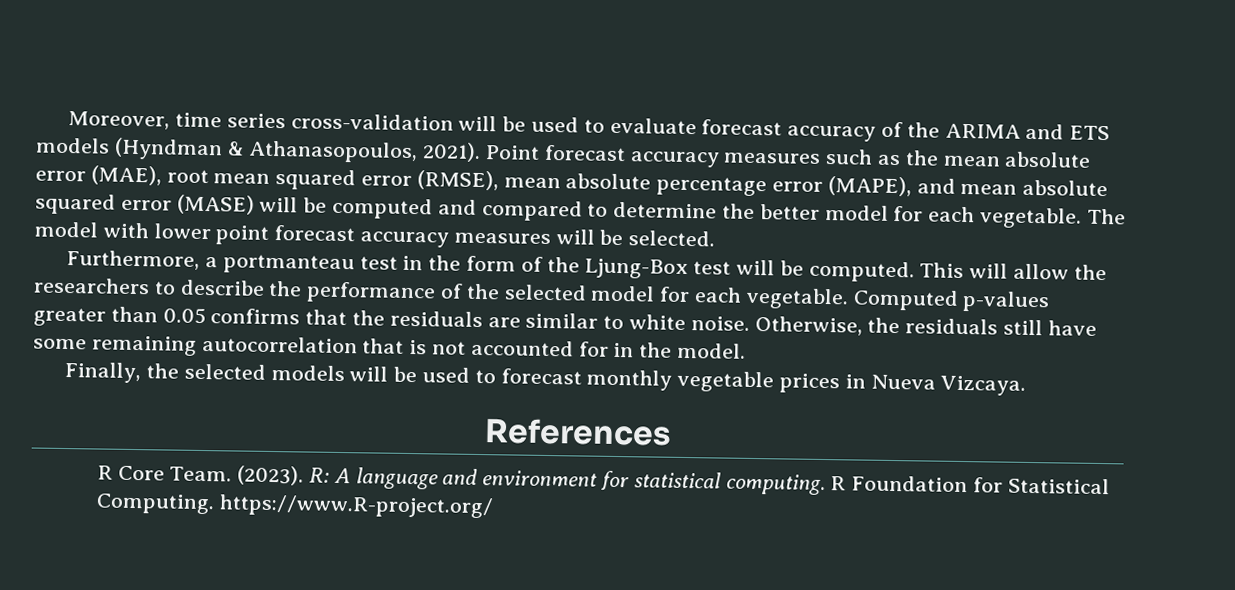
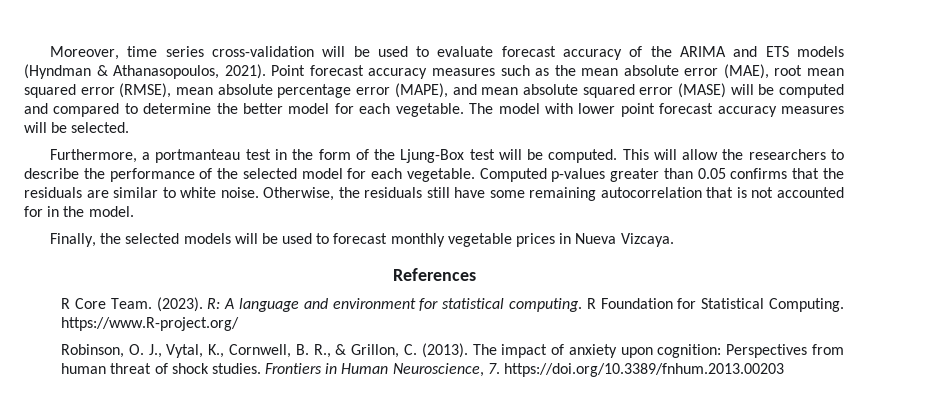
+ Robinson, O. J., Vytal, K., Cornwell, B. R., & Grillon, C. (2013). The impact of anxiety upon cognition: Perspectives from human threat of shock studies. Frontiers in Human Neuroscience, 7. https://doi.org/10.3389/fnhum.2013.00203

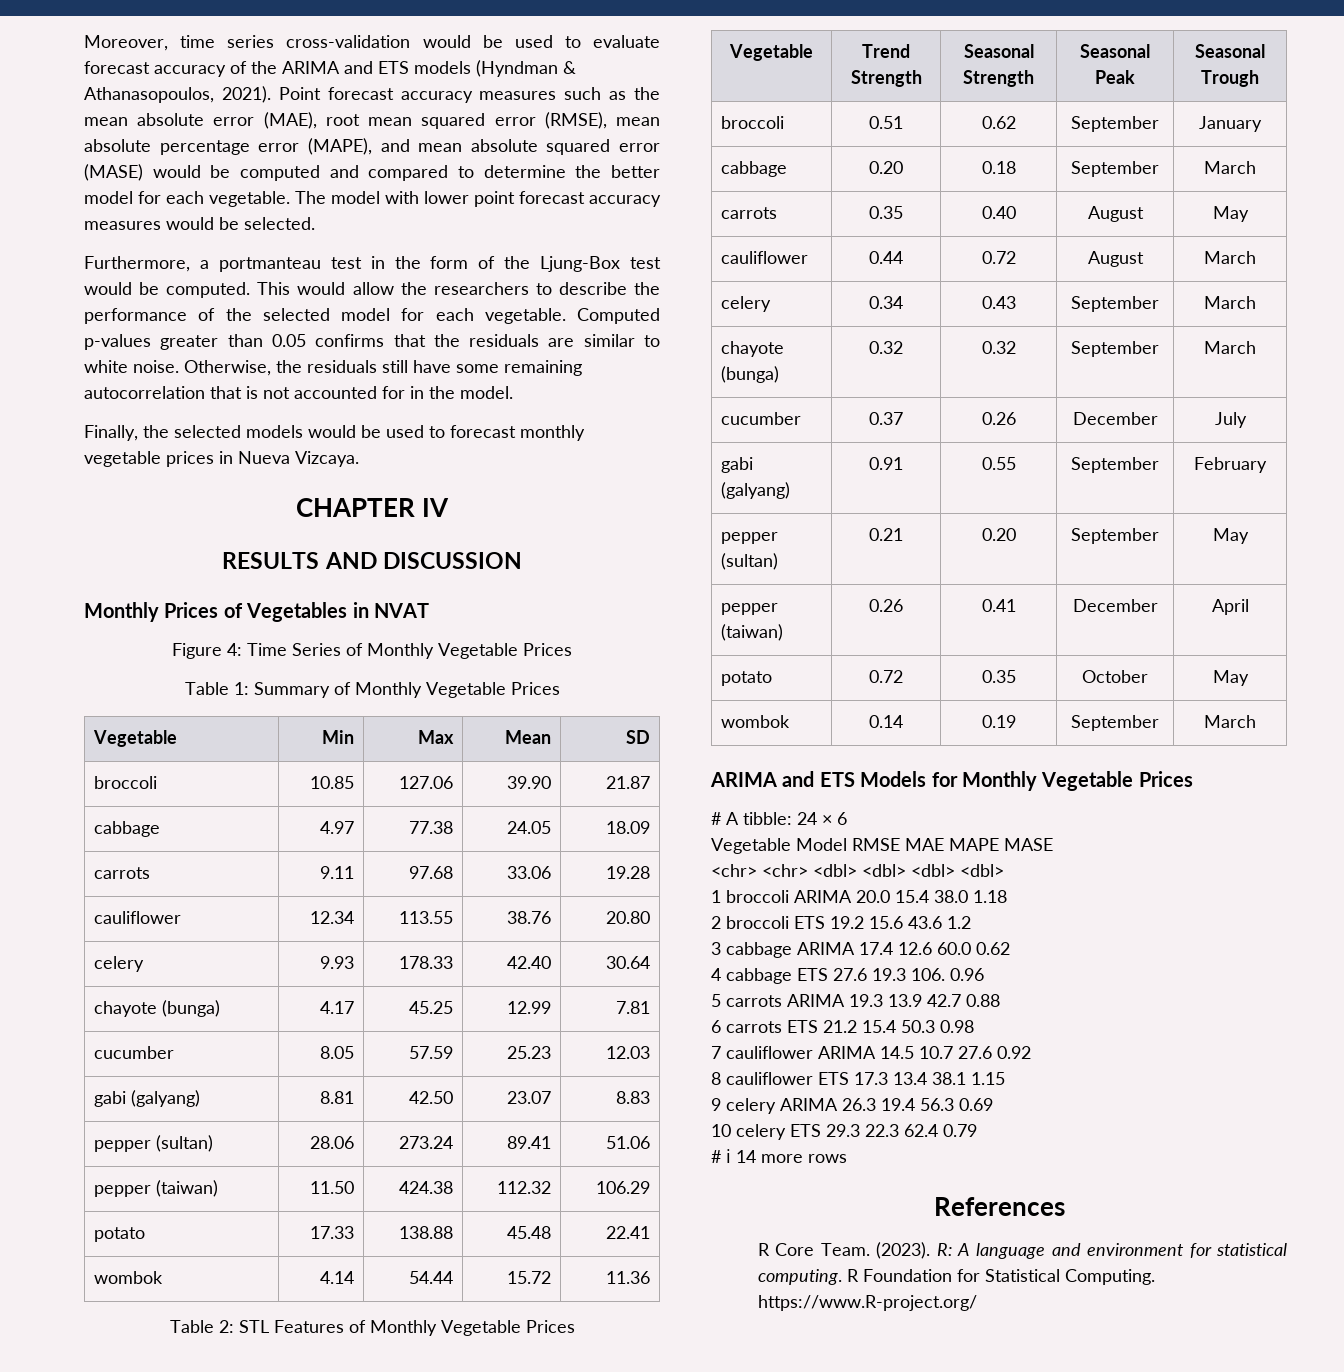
- Moreover, time series cross-validation will be used to evaluate forecast accuracy of the ARIMA and ETS models (Hyndman & Athanasopoulos, 2021).
+ Moreover, time series cross-validation would be used to evaluate forecast accuracy of the ARIMA and ETS models (Hyndman & Athanasopoulos, 2021).
- Point forecast accuracy measures such as the mean absolute error (MAE), root mean squared error (RMSE), mean absolute percentage error (MAPE), and mean absolute squared error (MASE) will be computed and compared to determine the better model for each vegetable.
+ Point forecast accuracy measures such as the mean absolute error (MAE), root mean squared error (RMSE), mean absolute percentage error (MAPE), and mean absolute squared error (MASE) would be computed and compared to determine the better model for each vegetable.
- The model with lower point forecast accuracy measures will be selected.
+ The model with lower point forecast accuracy measures would be selected.
- Furthermore, a portmanteau test in the form of the Ljung-Box test will be computed.
+ Furthermore, a portmanteau test in the form of the Ljung-Box test would be computed.
- This will allow the researchers to describe the performance of the selected model for each vegetable.
+ This would allow the researchers to describe the performance of the selected model for each vegetable.
- Finally, the selected models will be used to forecast monthly vegetable prices in Nueva Vizcaya.
+ Finally, the selected models would be used to forecast monthly vegetable prices in Nueva Vizcaya.
+ CHAPTER IV
+ RESULTS AND DISCUSSION
+ Monthly Prices of Vegetables in NVAT
+ Figure 4: Time Series of Monthly Vegetable Prices
+ Table 1: Summary of Monthly Vegetable Prices
+ Vegetable | Min | Max | Mean | SD
+ broccoli | 10.85 | 127.06 | 39.90 | 21.87
+ cabbage | 4.97 | 77.38 | 24.05 | 18.09
+ carrots | 9.11 | 97.68 | 33.06 | 19.28
+ cauliflower | 12.34 | 113.55 | 38.76 | 20.80
+ celery | 9.93 | 178.33 | 42.40 | 30.64
+ chayote (bunga) | 4.17 | 45.25 | 12.99 | 7.81
+ cucumber | 8.05 | 57.59 | 25.23 | 12.03
+ gabi (galyang) | 8.81 | 42.50 | 23.07 | 8.83
+ pepper (sultan) | 28.06 | 273.24 | 89.41 | 51.06
+ pepper (taiwan) | 11.50 | 424.38 | 112.32 | 106.29
+ potato | 17.33 | 138.88 | 45.48 | 22.41
+ wombok | 4.14 | 54.44 | 15.72 | 11.36
+ Table 2: STL Features of Monthly Vegetable Prices
+ Vegetable | Trend Strength | Seasonal Strength | Seasonal Peak | Seasonal Trough
+ broccoli | 0.51 | 0.62 | September | January
+ cabbage | 0.20 | 0.18 | September | March
+ carrots | 0.35 | 0.40 | August | May
+ cauliflower | 0.44 | 0.72 | August | March
+ celery | 0.34 | 0.43 | September | March
+ chayote (bunga) | 0.32 | 0.32 | September | March
+ cucumber | 0.37 | 0.26 | December | July
+ gabi (galyang) | 0.91 | 0.55 | September | February
+ pepper (sultan) | 0.21 | 0.20 | September | May
+ pepper (taiwan) | 0.26 | 0.41 | December | April
+ potato | 0.72 | 0.35 | October | May
+ wombok | 0.14 | 0.19 | September | March
+ ARIMA and ETS Models for Monthly Vegetable Prices
+ # A tibble: 24 × 6
+ Vegetable Model RMSE MAE MAPE MASE
+ <chr> <chr> <dbl> <dbl> <dbl> <dbl>
+ 1 broccoli ARIMA 20.0 15.4 38.0 1.18
+ 2 broccoli ETS 19.2 15.6 43.6 1.2
+ 3 cabbage ARIMA 17.4 12.6 60.0 0.62
+ 4 cabbage ETS 27.6 19.3 106. 0.96
+ 5 carrots ARIMA 19.3 13.9 42.7 0.88
+ 6 carrots ETS 21.2 15.4 50.3 0.98
+ 7 cauliflower ARIMA 14.5 10.7 27.6 0.92
+ 8 cauliflower ETS 17.3 13.4 38.1 1.15
+ 9 celery ARIMA 26.3 19.4 56.3 0.69
+ 10 celery ETS 29.3 22.3 62.4 0.79
+ # ℹ 14 more rows
- Robinson, O. J., Vytal, K., Cornwell, B. R., & Grillon, C. (2013). The impact of anxiety upon cognition: Perspectives from human threat of shock studies. Frontiers in Human Neuroscience, 7. https://doi.org/10.3389/fnhum.2013.00203

